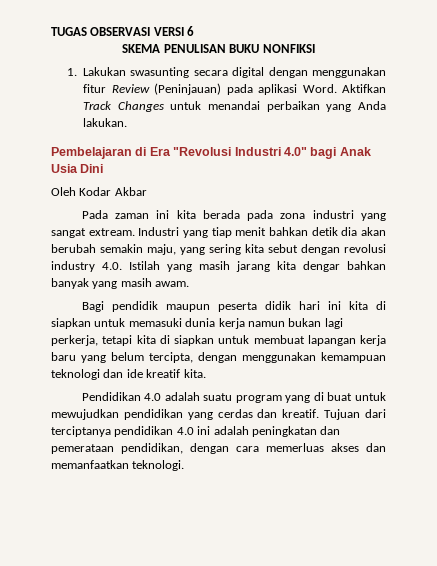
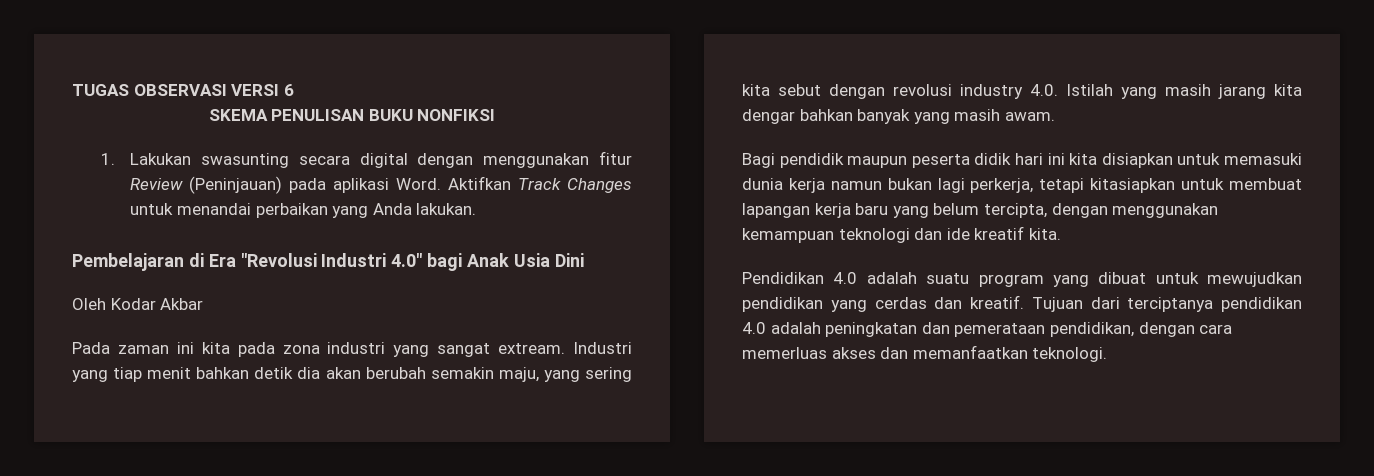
- Pada zaman ini kita berada pada zona industri yang sangat extream.
+ Pada zaman ini kita pada zona industri yang sangat extream.
- Bagi pendidik maupun peserta didik hari ini kita di siapkan untuk memasuki dunia kerja namun bukan lagi perkerja, tetapi kita di siapkan untuk membuat lapangan kerja baru yang belum tercipta, dengan menggunakan kemampuan teknologi dan ide kreatif kita.
+ Bagi pendidik maupun peserta didik hari ini kita disiapkan untuk memasuki dunia kerja namun bukan lagi perkerja, tetapi kitasiapkan untuk membuat lapangan kerja baru yang belum tercipta, dengan menggunakan kemampuan teknologi dan ide kreatif kita.
- Pendidikan 4.0 adalah suatu program yang di buat untuk mewujudkan pendidikan yang cerdas dan kreatif.
+ Pendidikan 4.0 adalah suatu program yang dibuat untuk mewujudkan pendidikan yang cerdas dan kreatif.
- Tujuan dari terciptanya pendidikan 4.0 ini adalah peningkatan dan pemerataan pendidikan, dengan cara memerluas akses dan memanfaatkan teknologi.
+ Tujuan dari terciptanya pendidikan 4.0 adalah peningkatan dan pemerataan pendidikan, dengan cara memerluas akses dan memanfaatkan teknologi.

